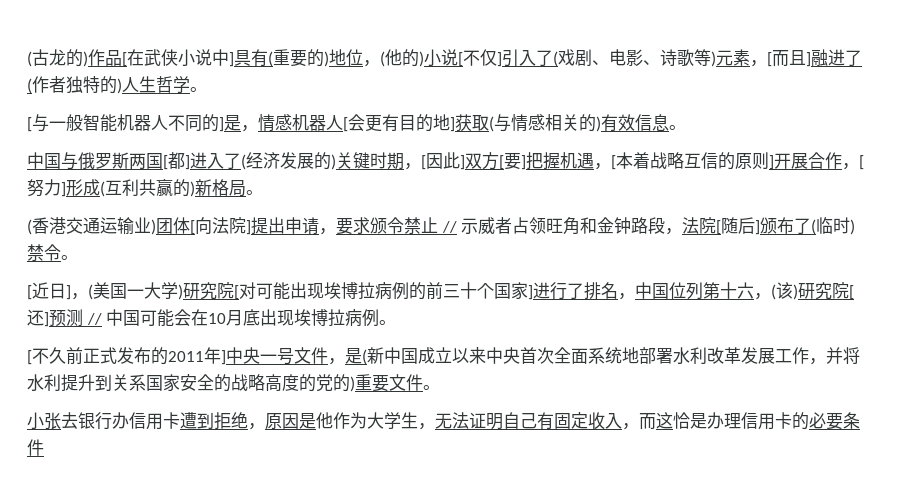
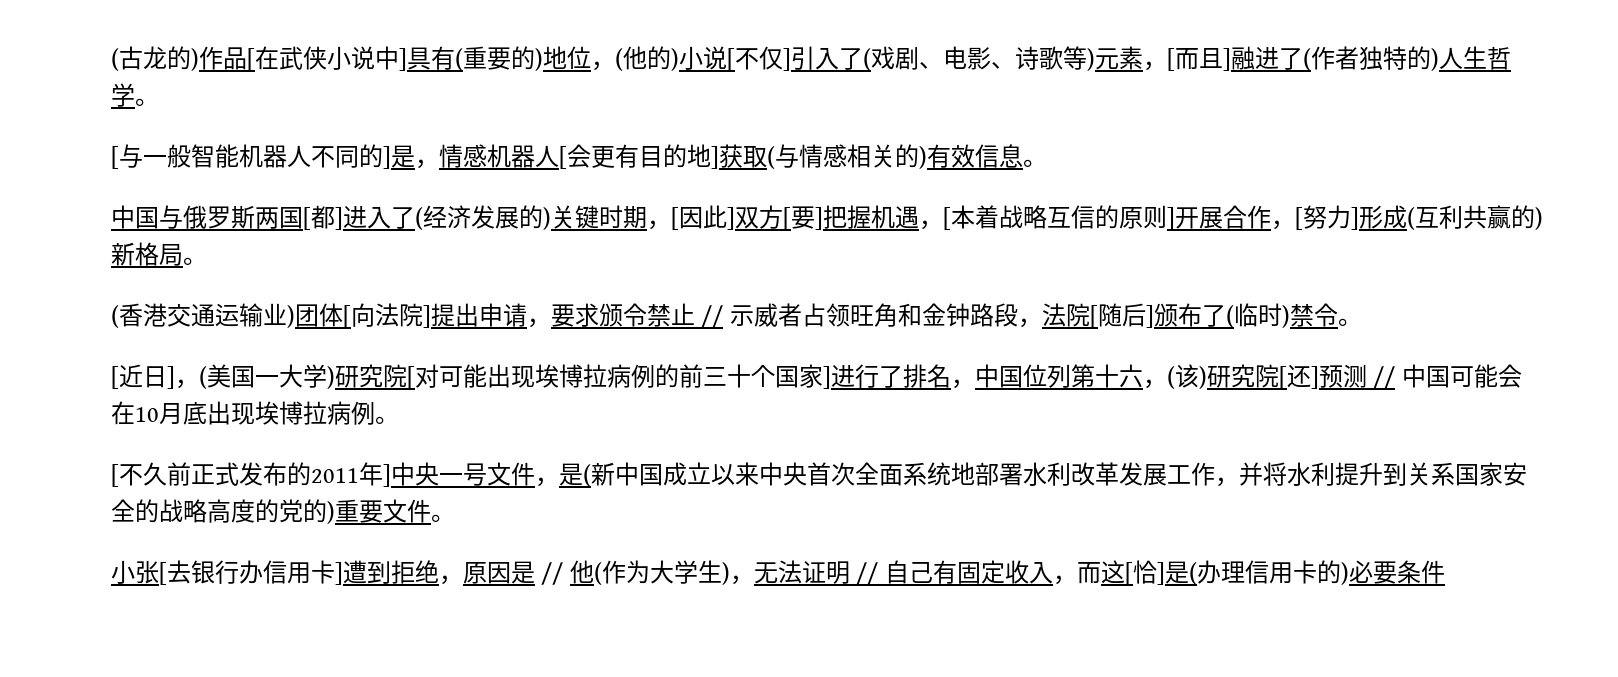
- 小张去银行办信用卡遭到拒绝，原因是他作为大学生，无法证明自己有固定收入，而这恰是办理信用卡的必要条件
+ 小张[去银行办信用卡]遭到拒绝，原因是 // 他(作为大学生)，无法证明 // 自己有固定收入，而这[恰]是(办理信用卡的)必要条件

